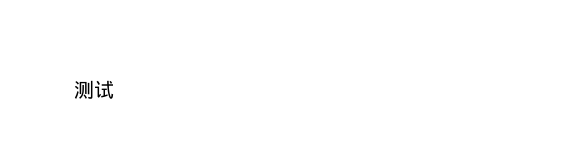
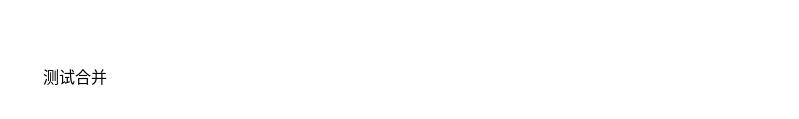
- 测试
+ 测试合并

